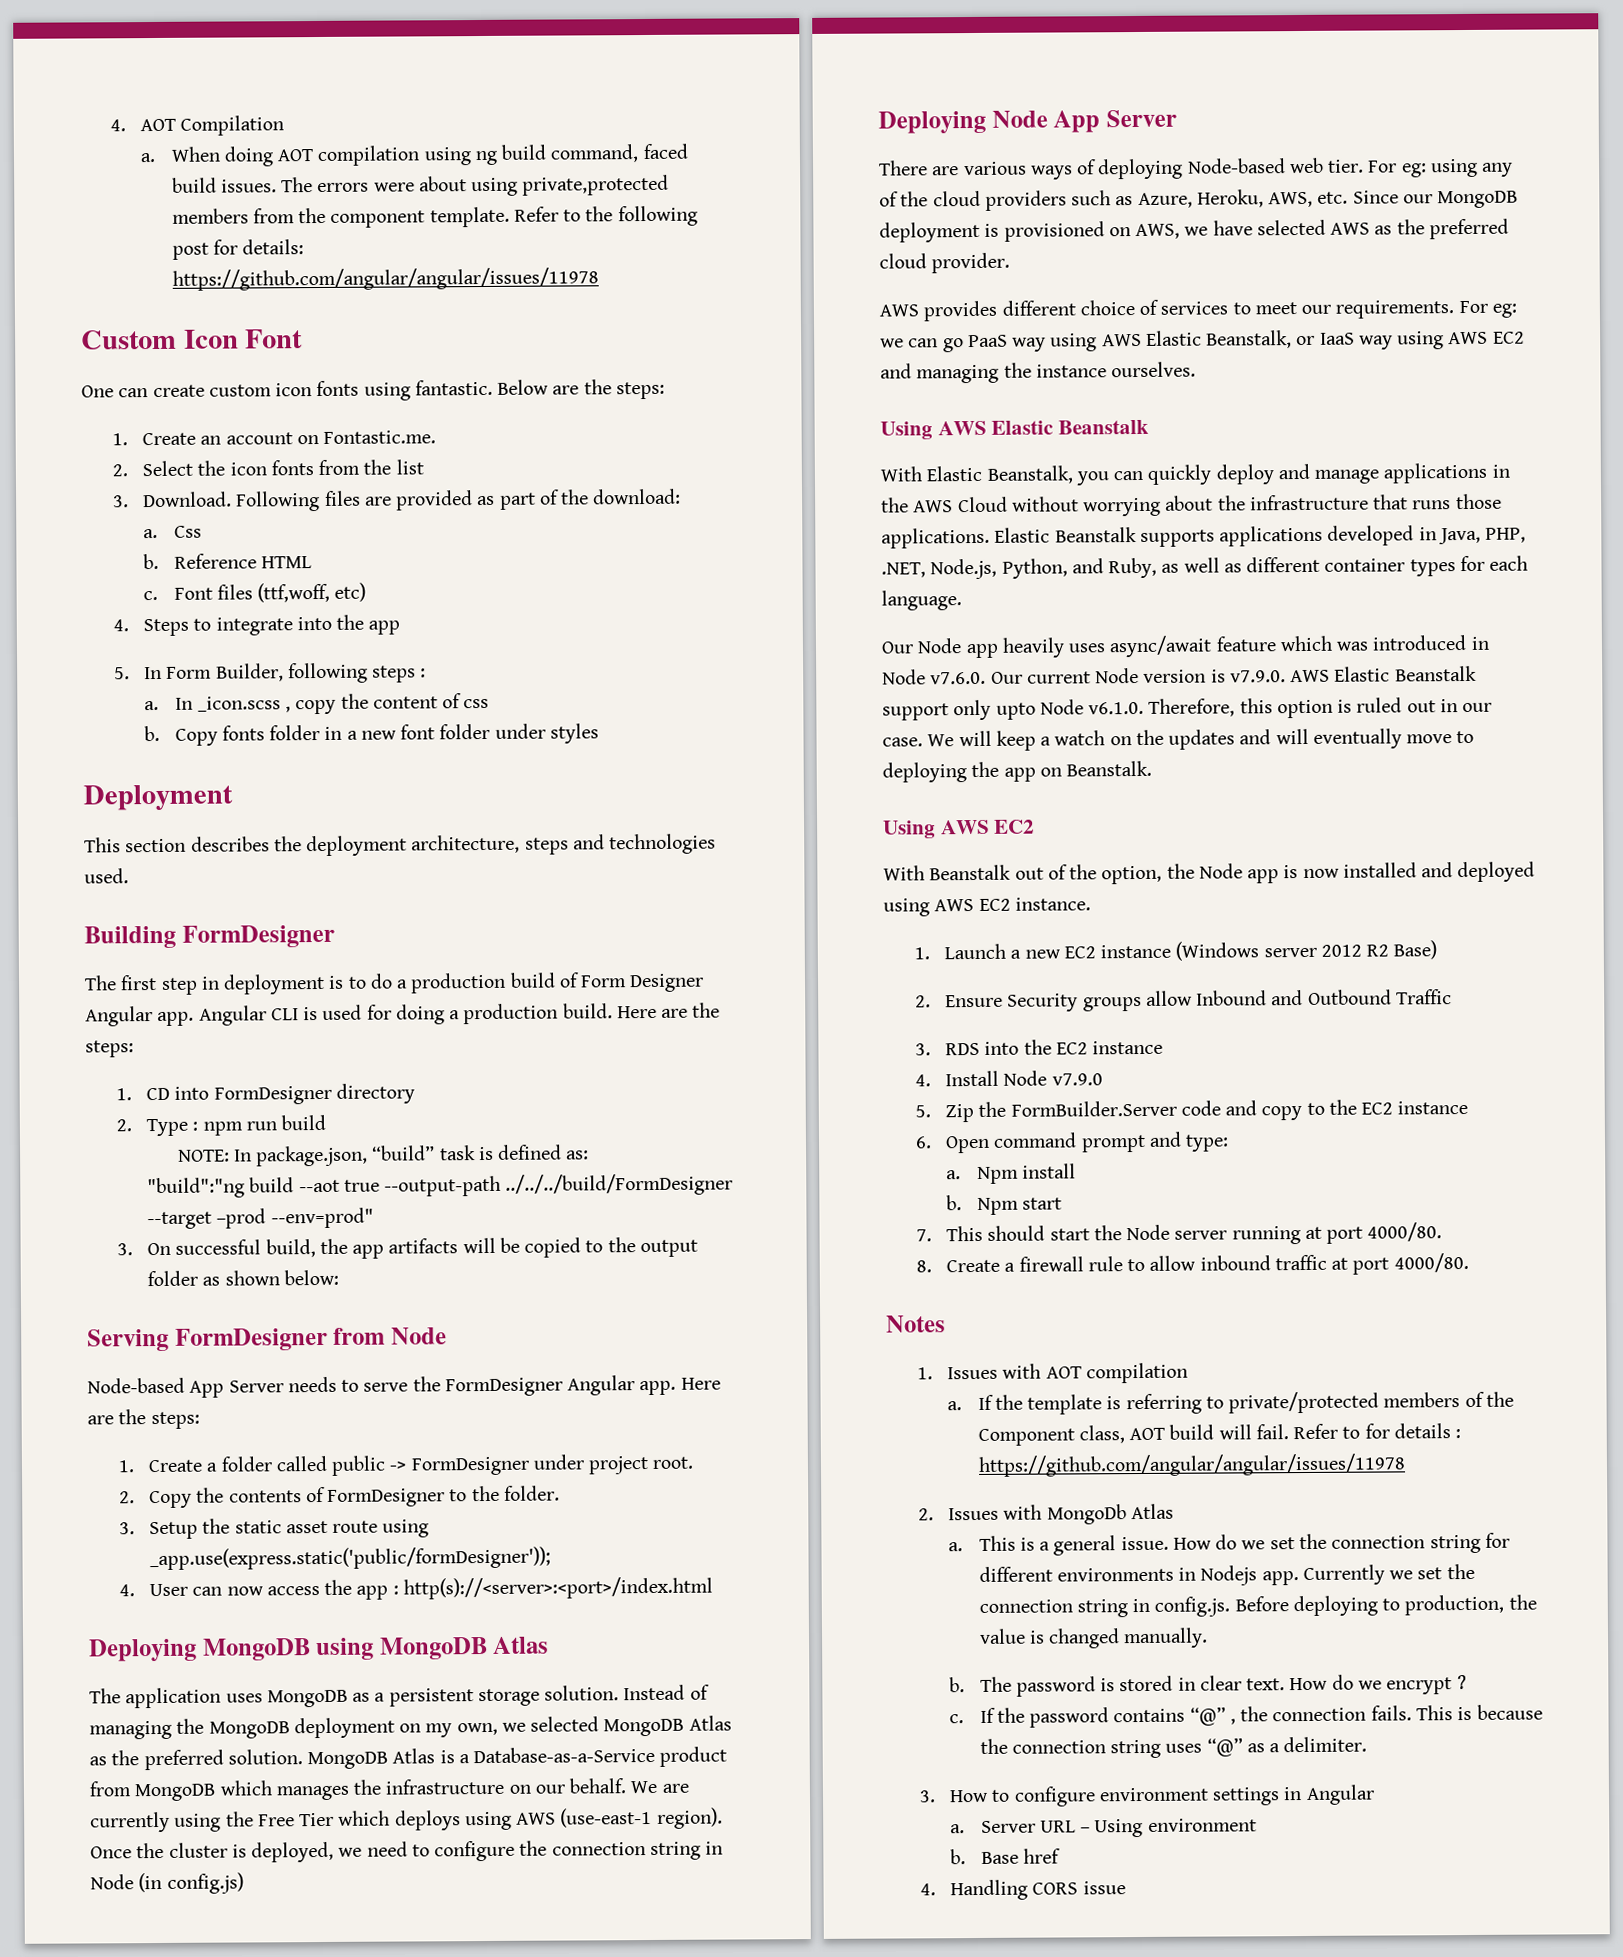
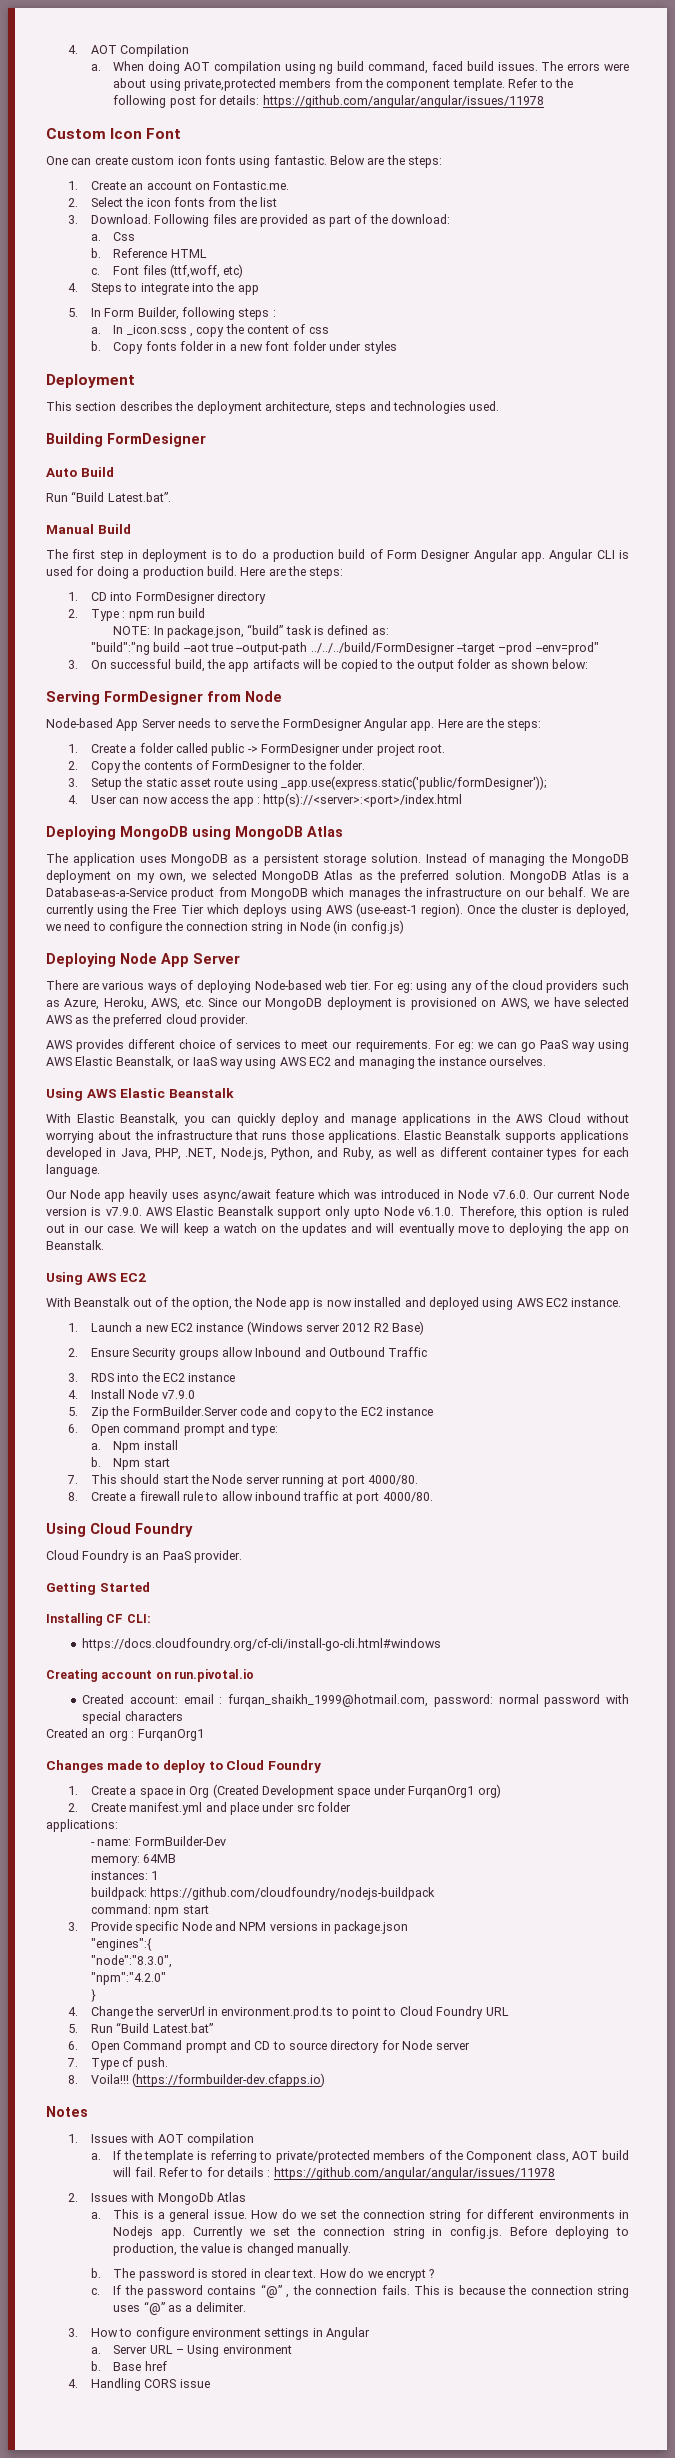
+ Auto Build
+ Run “Build Latest.bat”.
+ Manual Build
+ Using Cloud Foundry
+ Cloud Foundry is an PaaS provider.
+ Getting Started
+ Installing CF CLI:
+ https://docs.cloudfoundry.org/cf-cli/install-go-cli.html#windows
+ Creating account on run.pivotal.io
+ Created account: email : furqan_shaikh_1999@hotmail.com, password: normal password with special characters
+ Created an org : FurqanOrg1
+ Changes made to deploy to Cloud Foundry
+ 1. Create a space in Org (Created Development space under FurqanOrg1 org)
+ 2. Create manifest.yml and place under src folder
+ applications:
+ - name: FormBuilder-Dev
+ memory: 64MB
+ instances: 1
+ buildpack: https://github.com/cloudfoundry/nodejs-buildpack
+ command: npm start
+ 3. Provide specific Node and NPM versions in package.json
+ "engines":{
+ "node":"8.3.0",
+ "npm":"4.2.0"
+ }
+ 4. Change the serverUrl in environment.prod.ts to point to Cloud Foundry URL
+ 5. Run “Build Latest.bat”
+ 6. Open Command prompt and CD to source directory for Node server
+ 7. Type cf push.
+ 8. Voila!!! (https://formbuilder-dev.cfapps.io)

